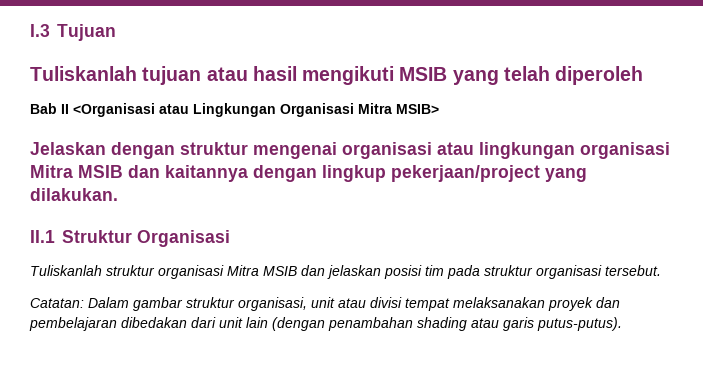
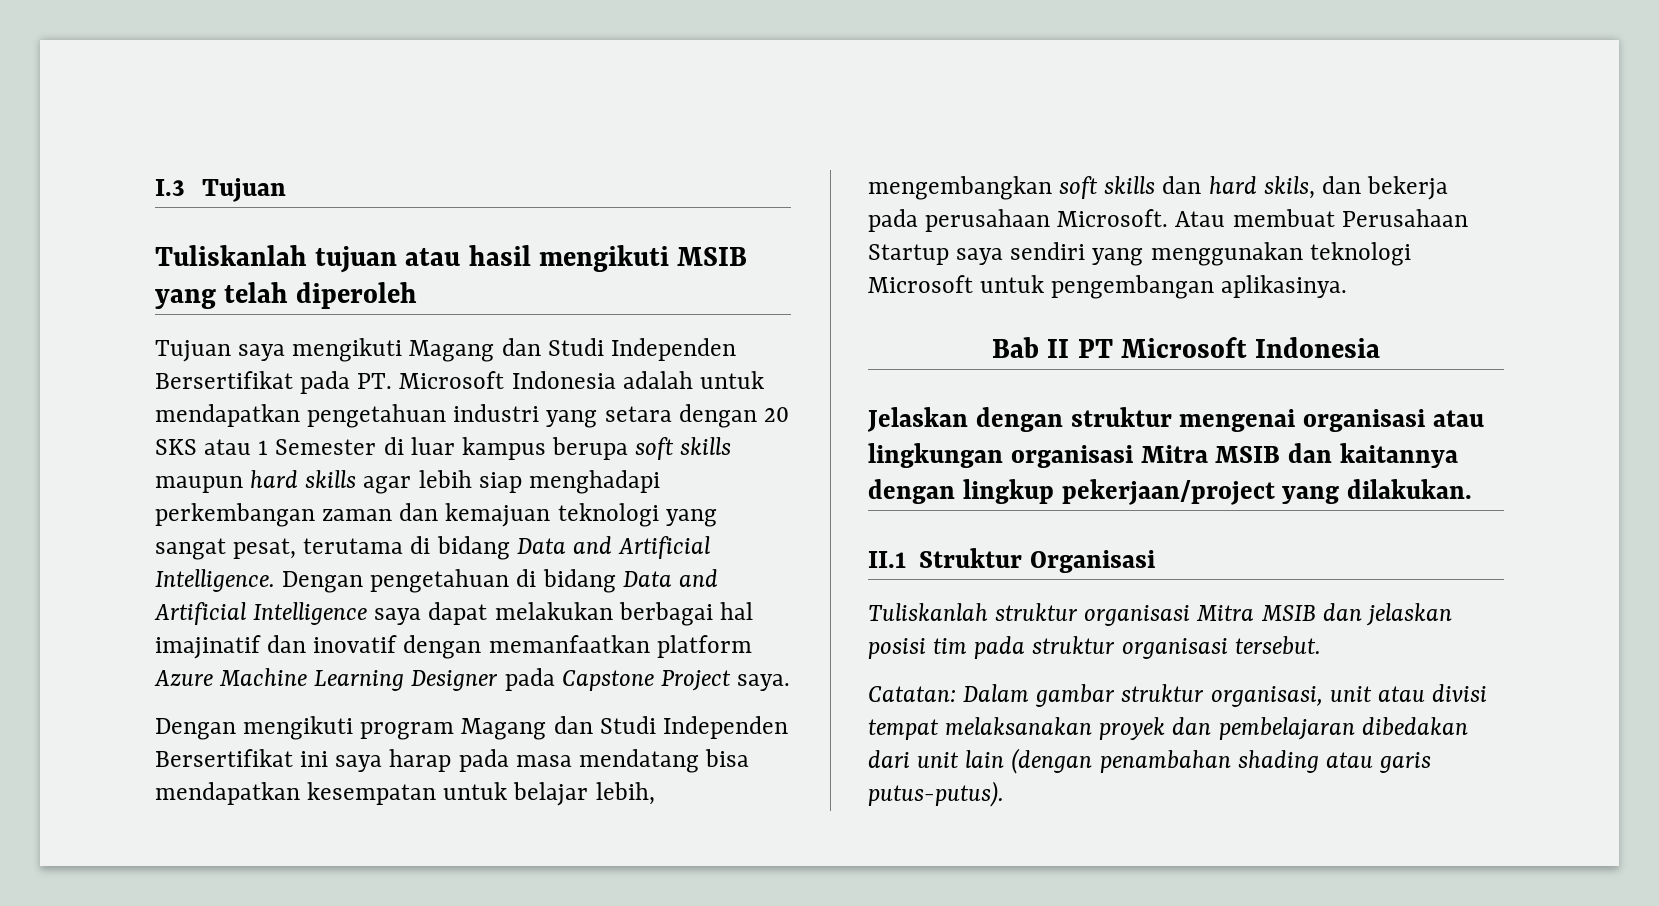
- Bab II <Organisasi atau Lingkungan Organisasi Mitra MSIB>
+ Tujuan saya mengikuti Magang dan Studi Independen Bersertifikat pada PT. Microsoft Indonesia adalah untuk mendapatkan pengetahuan industri yang setara dengan 20 SKS atau 1 Semester di luar kampus berupa soft skills maupun hard skills agar lebih siap menghadapi perkembangan zaman dan kemajuan teknologi yang sangat pesat, terutama di bidang Data and Artificial Intelligence. Dengan pengetahuan di bidang Data and Artificial Intelligence saya dapat melakukan berbagai hal imajinatif dan inovatif dengan memanfaatkan platform Azure Machine Learning Designer pada Capstone Project saya.
+ Dengan mengikuti program Magang dan Studi Independen Bersertifikat ini saya harap pada masa mendatang bisa mendapatkan kesempatan untuk belajar lebih, mengembangkan soft skills dan hard skils, dan bekerja pada perusahaan Microsoft. Atau membuat Perusahaan Startup saya sendiri yang menggunakan teknologi Microsoft untuk pengembangan aplikasinya.
+ Bab II PT Microsoft Indonesia

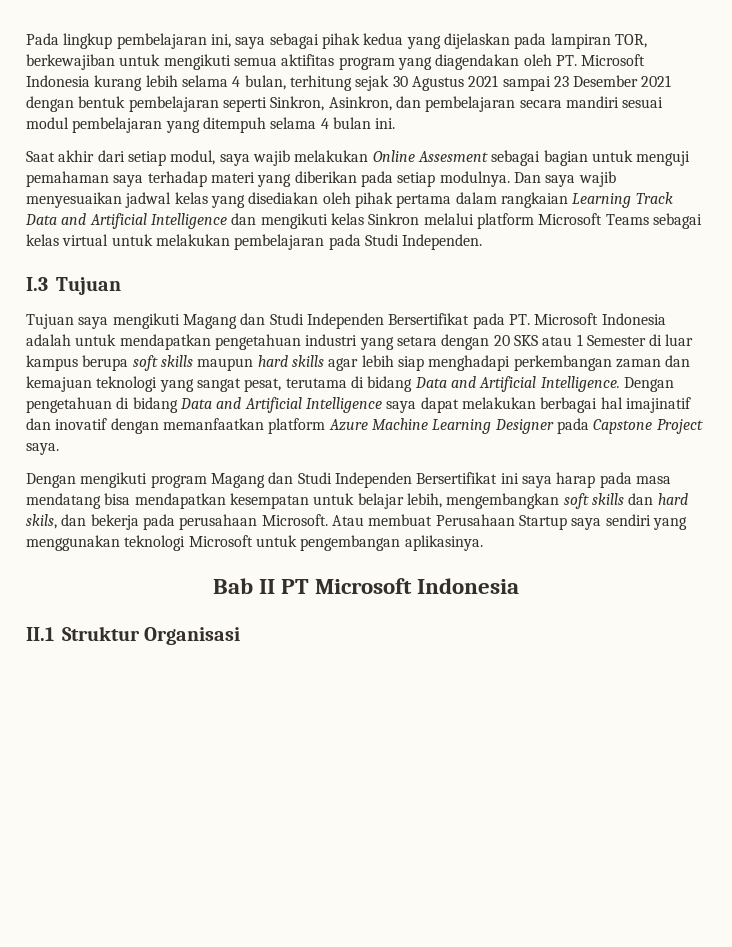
+ Pada lingkup pembelajaran ini, saya sebagai pihak kedua yang dijelaskan pada lampiran TOR, berkewajiban untuk mengikuti semua aktifitas program yang diagendakan oleh PT. Microsoft Indonesia kurang lebih selama 4 bulan, terhitung sejak 30 Agustus 2021 sampai 23 Desember 2021 dengan bentuk pembelajaran seperti Sinkron, Asinkron, dan pembelajaran secara mandiri sesuai modul pembelajaran yang ditempuh selama 4 bulan ini.
+ Saat akhir dari setiap modul, saya wajib melakukan Online Assesment sebagai bagian untuk menguji pemahaman saya terhadap materi yang diberikan pada setiap modulnya. Dan saya wajib menyesuaikan jadwal kelas yang disediakan oleh pihak pertama dalam rangkaian Learning Track Data and Artificial Intelligence dan mengikuti kelas Sinkron melalui platform Microsoft Teams sebagai kelas virtual untuk melakukan pembelajaran pada Studi Independen.
  I.3 Tujuan
- Tuliskanlah tujuan atau hasil mengikuti MSIB yang telah diperoleh
- Jelaskan dengan struktur mengenai organisasi atau lingkungan organisasi Mitra MSIB dan kaitannya dengan lingkup pekerjaan/project yang dilakukan.
  II.1 Struktur Organisasi
- Tuliskanlah struktur organisasi Mitra MSIB dan jelaskan posisi tim pada struktur organisasi tersebut.
- Catatan: Dalam gambar struktur organisasi, unit atau divisi tempat melaksanakan proyek dan pembelajaran dibedakan dari unit lain (dengan penambahan shading atau garis putus-putus).

